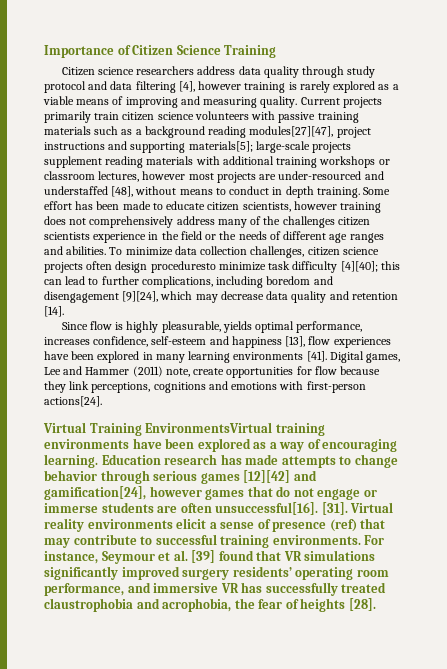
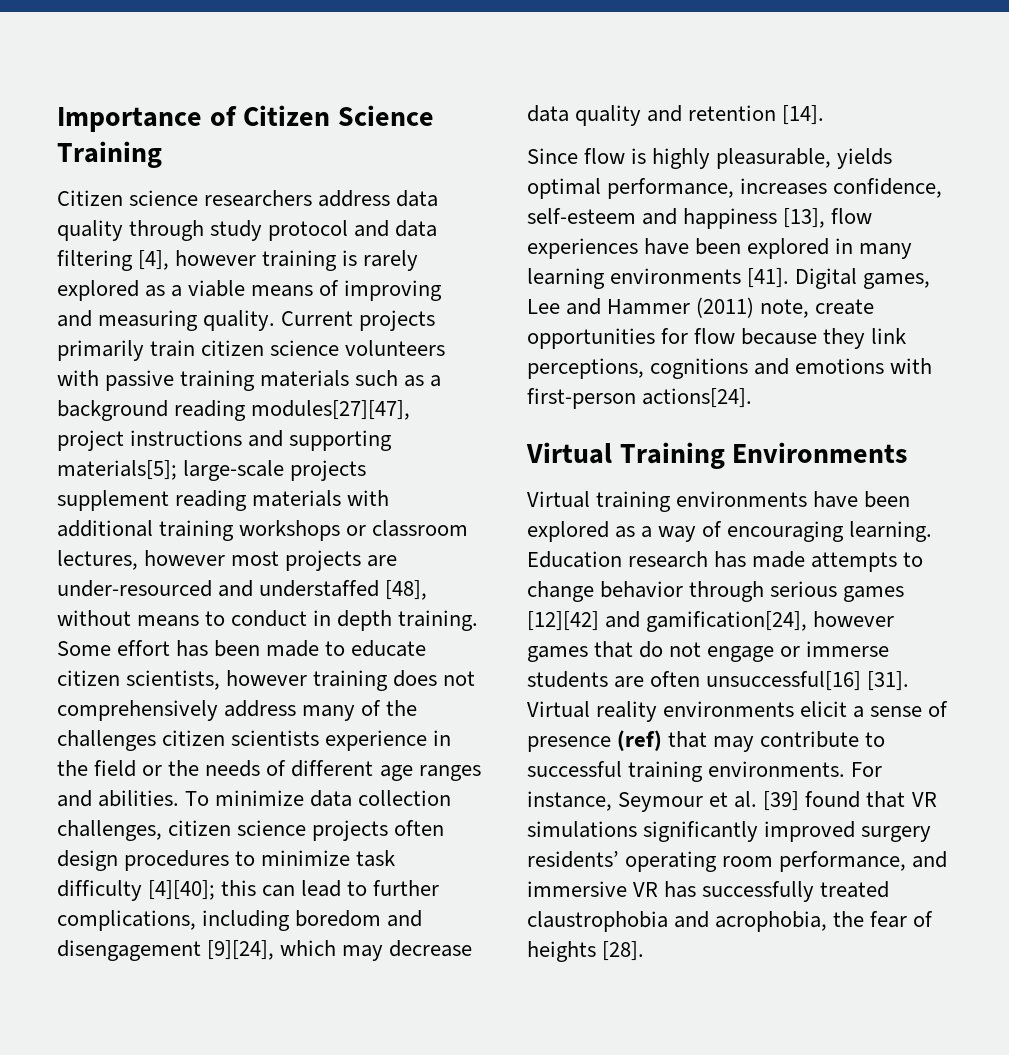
- To minimize data collection challenges, citizen science projects often design proceduresto minimize task difficulty [4][40]; this can lead to further complications, including boredom and disengagement [9][24], which may decrease data quality and retention [14].
+ To minimize data collection challenges, citizen science projects often design procedures to minimize task difficulty [4][40]; this can lead to further complications, including boredom and disengagement [9][24], which may decrease data quality and retention [14].
- Virtual Training EnvironmentsVirtual training environments have been explored as a way of encouraging learning.
+ Virtual Training Environments
+ Virtual training environments have been explored as a way of encouraging learning.
- Education research has made attempts to change behavior through serious games [12][42] and gamification[24], however games that do not engage or immerse students are often unsuccessful[16]. [31].
+ Education research has made attempts to change behavior through serious games [12][42] and gamification[24], however games that do not engage or immerse students are often unsuccessful[16] [31].

